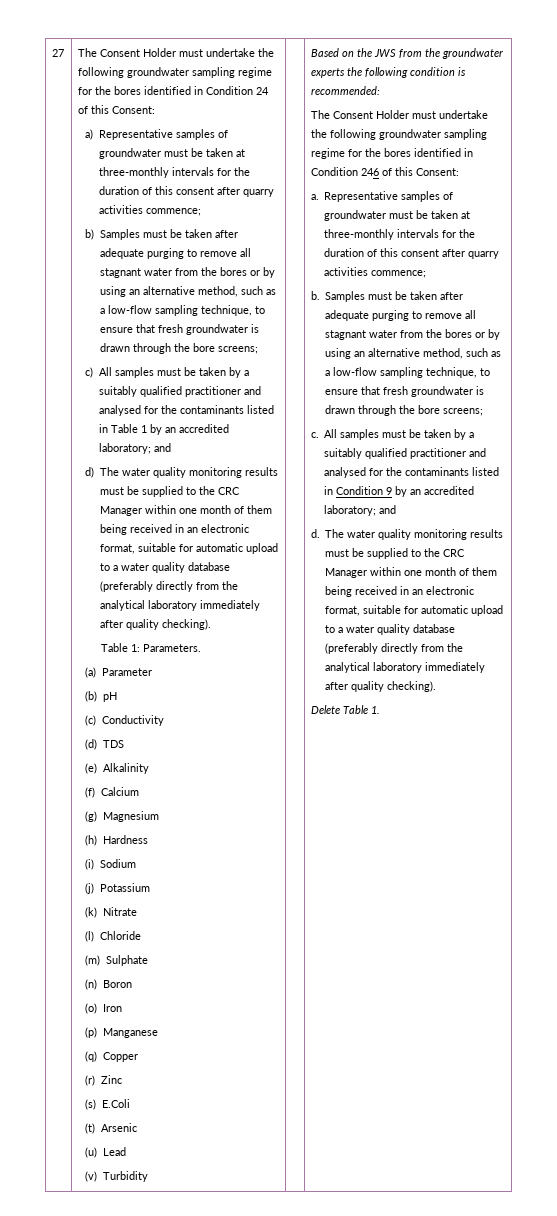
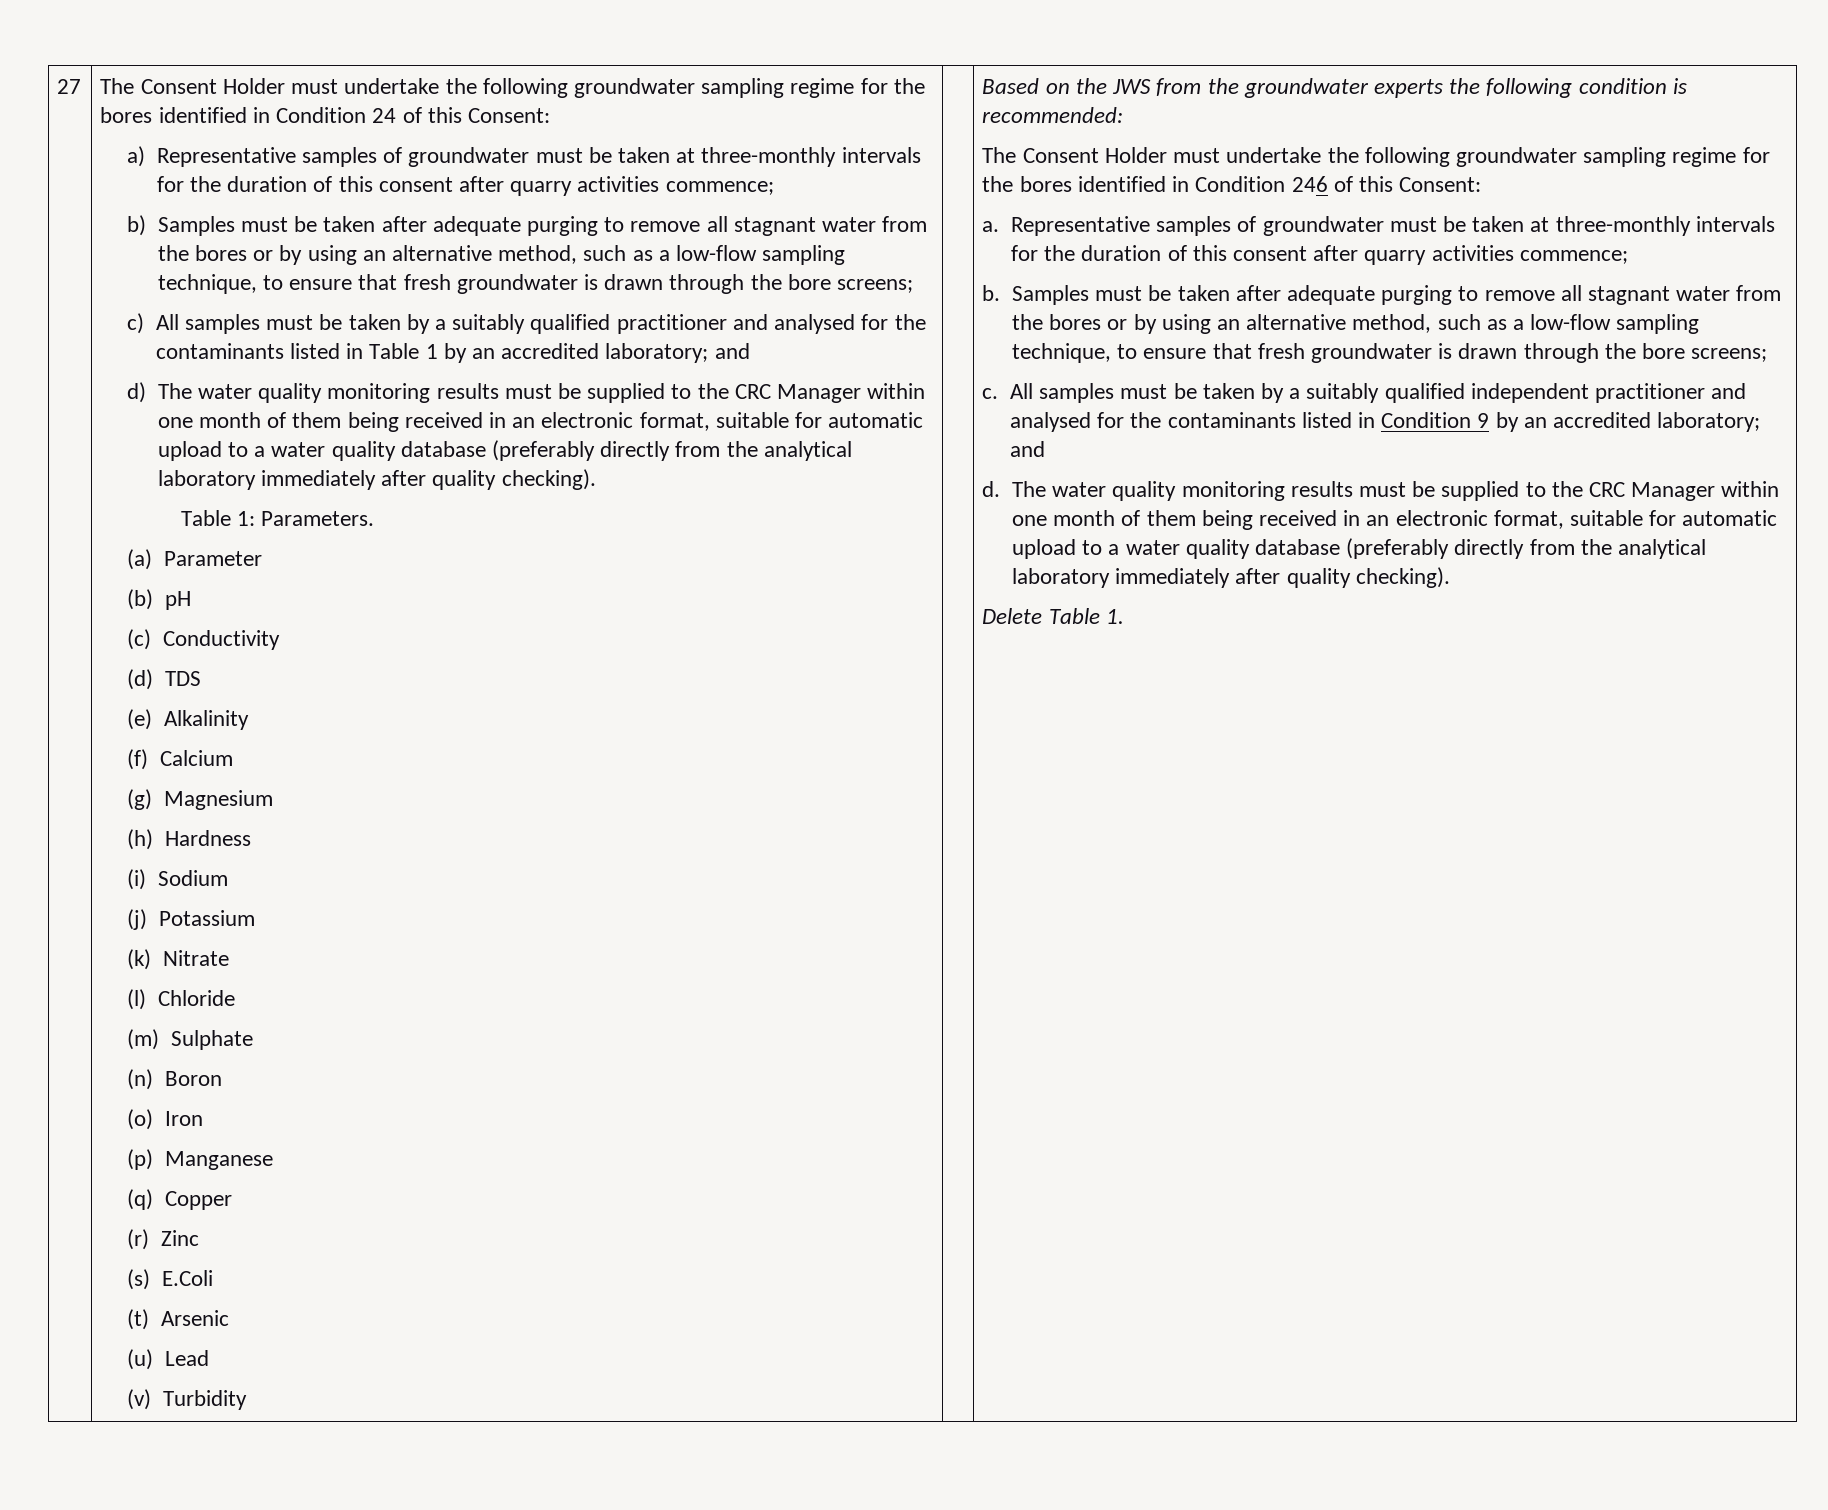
- All samples must be taken by a suitably qualified practitioner and analysed for the contaminants listed in Condition 9 by an accredited laboratory; and
+ All samples must be taken by a suitably qualified independent practitioner and analysed for the contaminants listed in Condition 9 by an accredited laboratory; and

